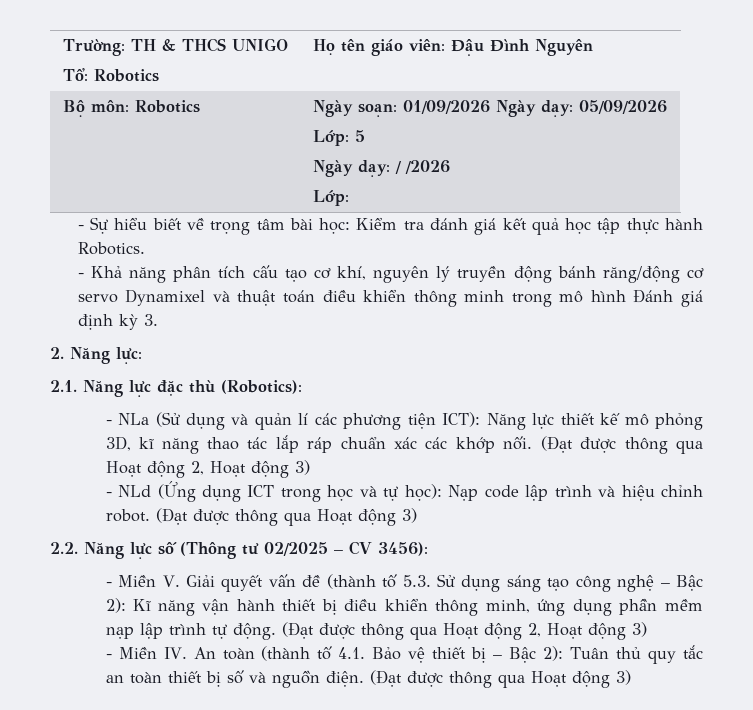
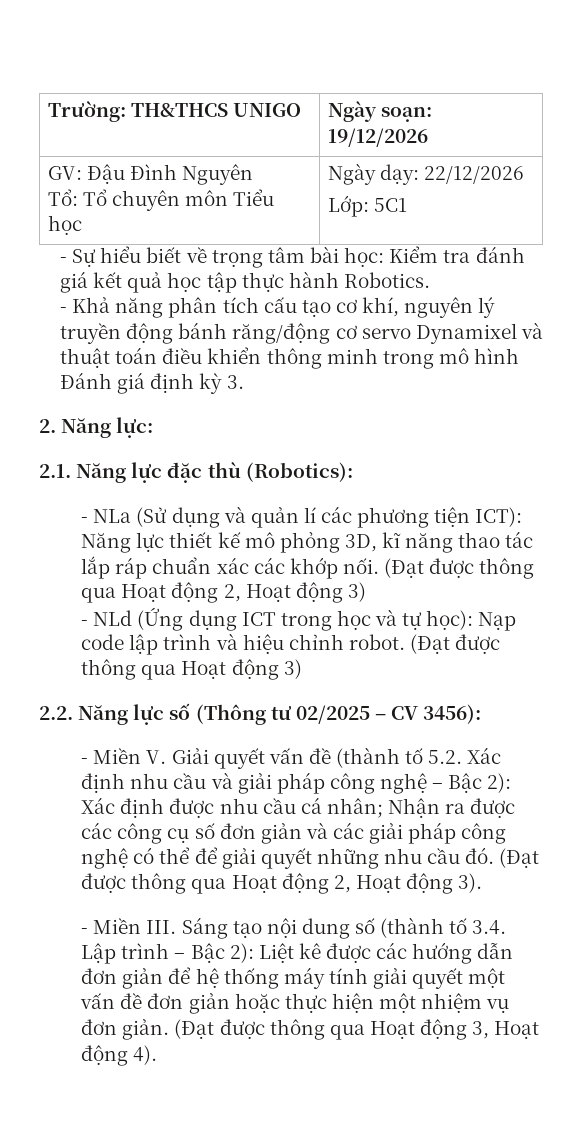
- Trường: TH & THCS UNIGO
- Tổ: Robotics | Họ tên giáo viên: Đậu Đình Nguyên
- Bộ môn: Robotics | Ngày soạn: 01/09/2026 Ngày dạy: 05/09/2026
- Lớp: 5
- Ngày dạy: / /2026
- Lớp:
+ Trường: TH&THCS UNIGO | Ngày soạn: 19/12/2026
+ GV: Đậu Đình Nguyên
+ Tổ: Tổ chuyên môn Tiểu học | Ngày dạy: 22/12/2026
+ Lớp: 5C1
- - Miền V. Giải quyết vấn đề (thành tố 5.3. Sử dụng sáng tạo công nghệ – Bậc 2): Kĩ năng vận hành thiết bị điều khiển thông minh, ứng dụng phần mềm nạp lập trình tự động. (Đạt được thông qua Hoạt động 2, Hoạt động 3)
- - Miền IV. An toàn (thành tố 4.1. Bảo vệ thiết bị – Bậc 2): Tuân thủ quy tắc an toàn thiết bị số và nguồn điện. (Đạt được thông qua Hoạt động 3)
+ - Miền V. Giải quyết vấn đề (thành tố 5.2. Xác định nhu cầu và giải pháp công nghệ – Bậc 2): Xác định được nhu cầu cá nhân; Nhận ra được các công cụ số đơn giản và các giải pháp công nghệ có thể để giải quyết những nhu cầu đó. (Đạt được thông qua Hoạt động 2, Hoạt động 3).
+ - Miền III. Sáng tạo nội dung số (thành tố 3.4. Lập trình – Bậc 2): Liệt kê được các hướng dẫn đơn giản để hệ thống máy tính giải quyết một vấn đề đơn giản hoặc thực hiện một nhiệm vụ đơn giản. (Đạt được thông qua Hoạt động 3, Hoạt động 4).

